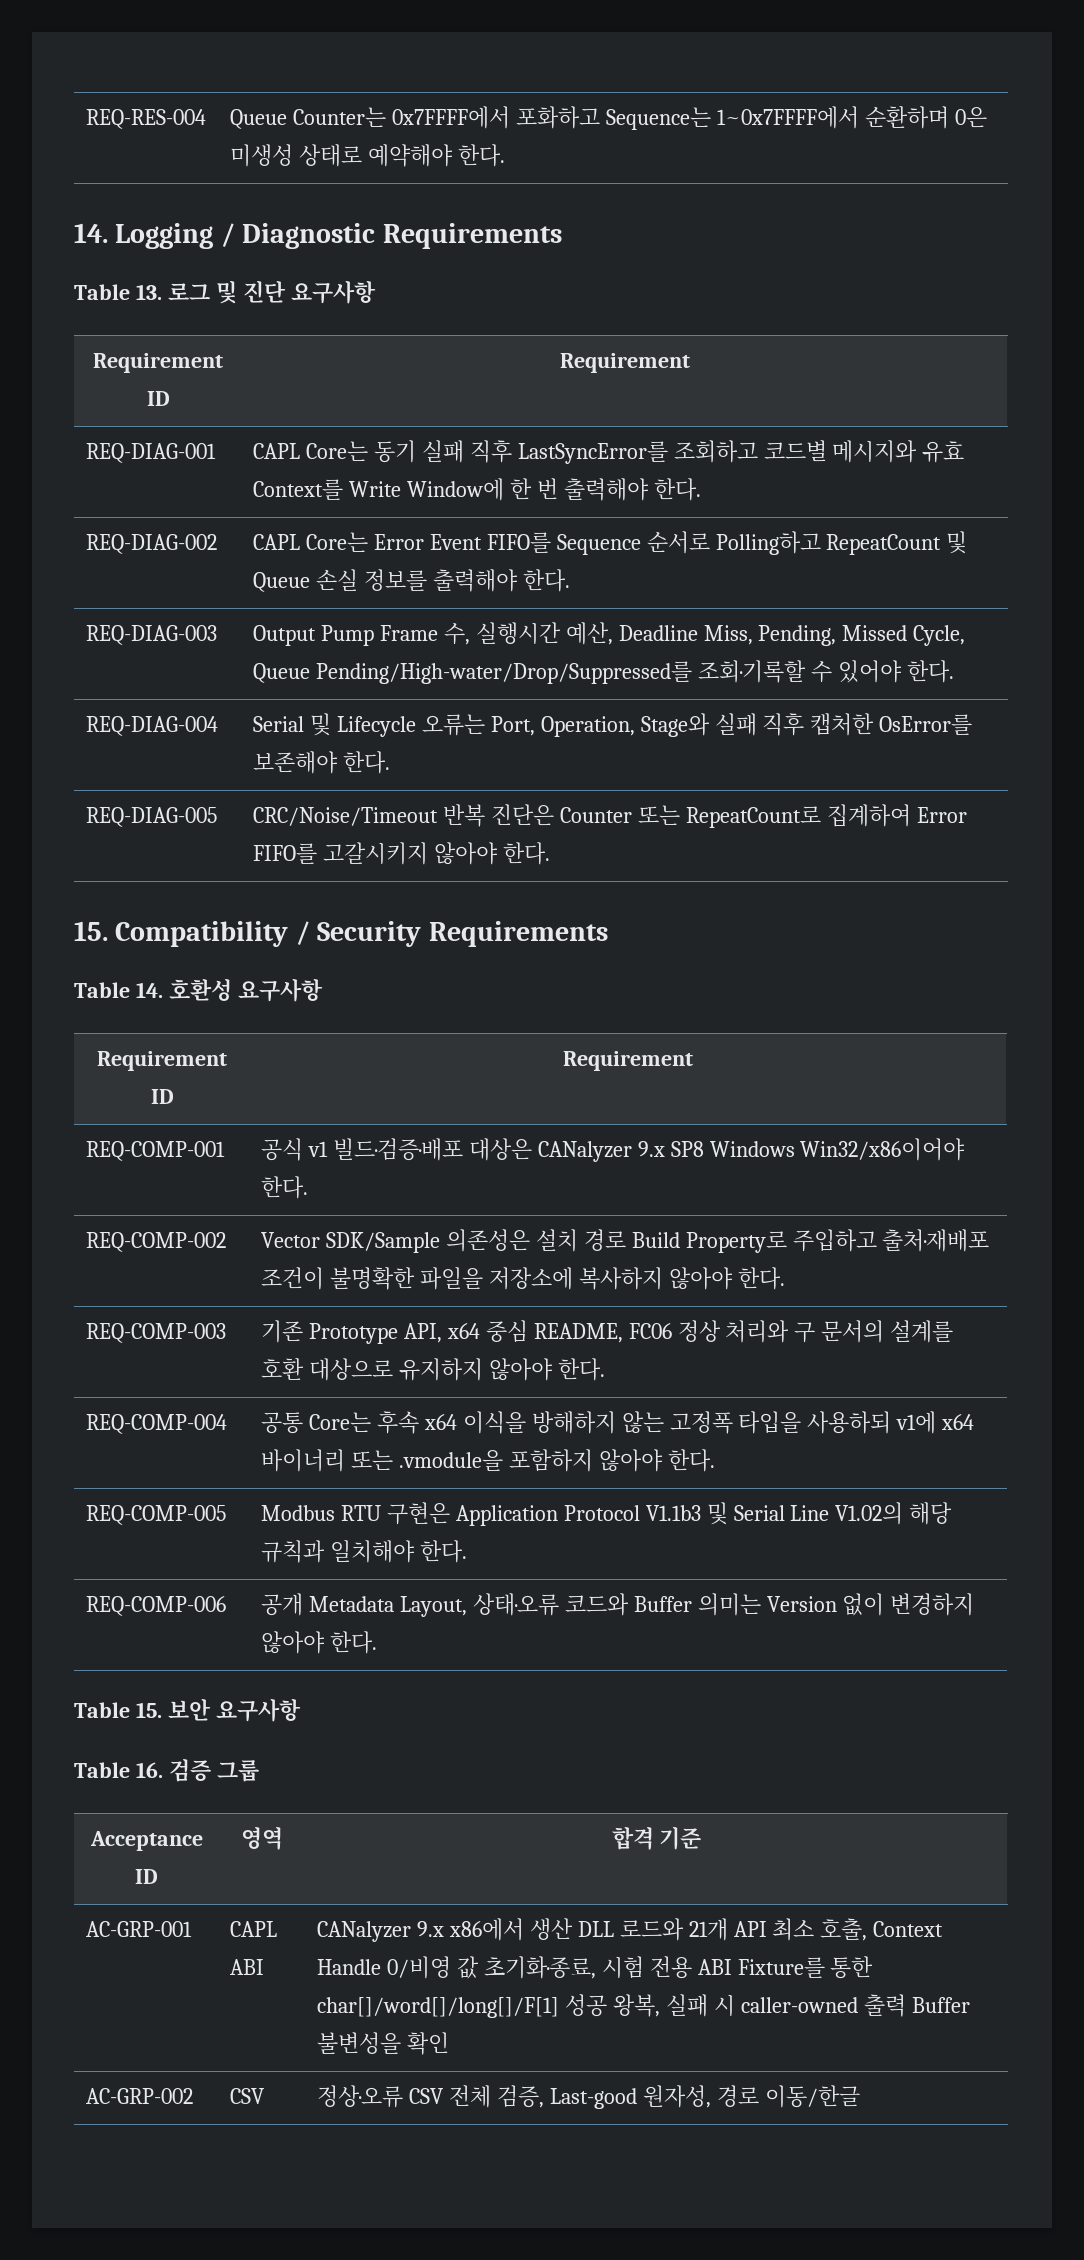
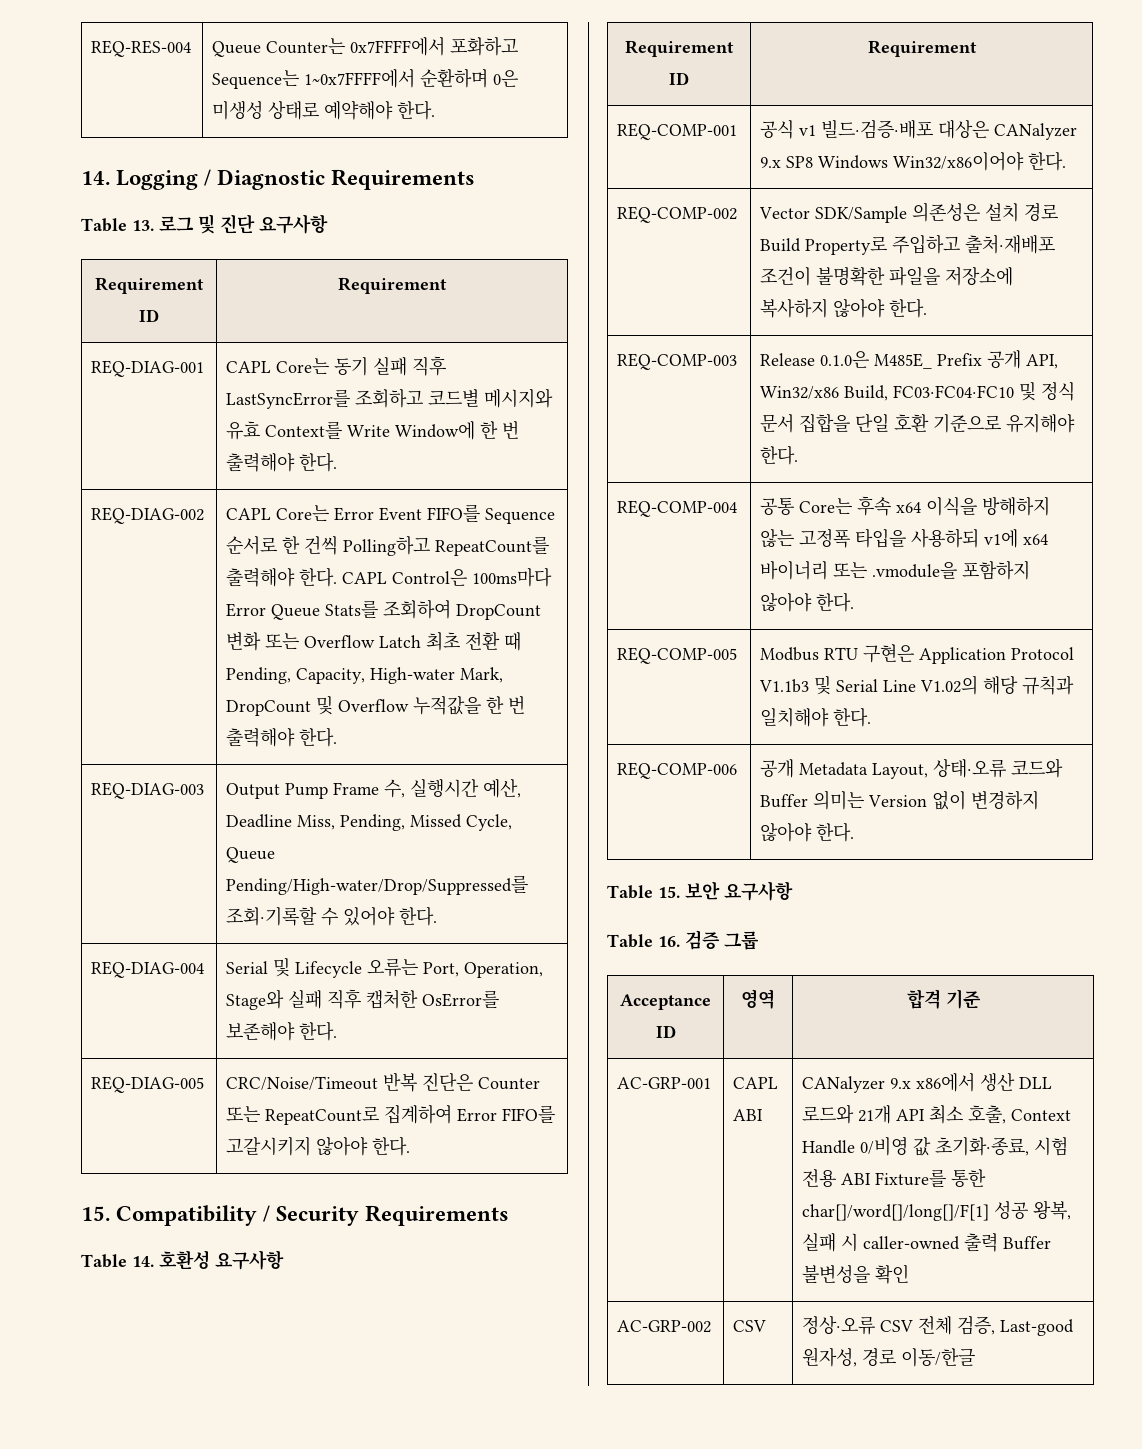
- CAPL Core는 Error Event FIFO를 Sequence 순서로 Polling하고 RepeatCount 및 Queue 손실 정보를 출력해야 한다.
+ CAPL Core는 Error Event FIFO를 Sequence 순서로 한 건씩 Polling하고 RepeatCount를 출력해야 한다. CAPL Control은 100ms마다 Error Queue Stats를 조회하여 DropCount 변화 또는 Overflow Latch 최초 전환 때 Pending, Capacity, High-water Mark, DropCount 및 Overflow 누적값을 한 번 출력해야 한다.
- REQ-COMP-003 | 기존 Prototype API, x64 중심 README, FC06 정상 처리와 구 문서의 설계를 호환 대상으로 유지하지 않아야 한다.
+ REQ-COMP-003 | Release 0.1.0은 M485E_ Prefix 공개 API, Win32/x86 Build, FC03·FC04·FC10 및 정식 문서 집합을 단일 호환 기준으로 유지해야 한다.

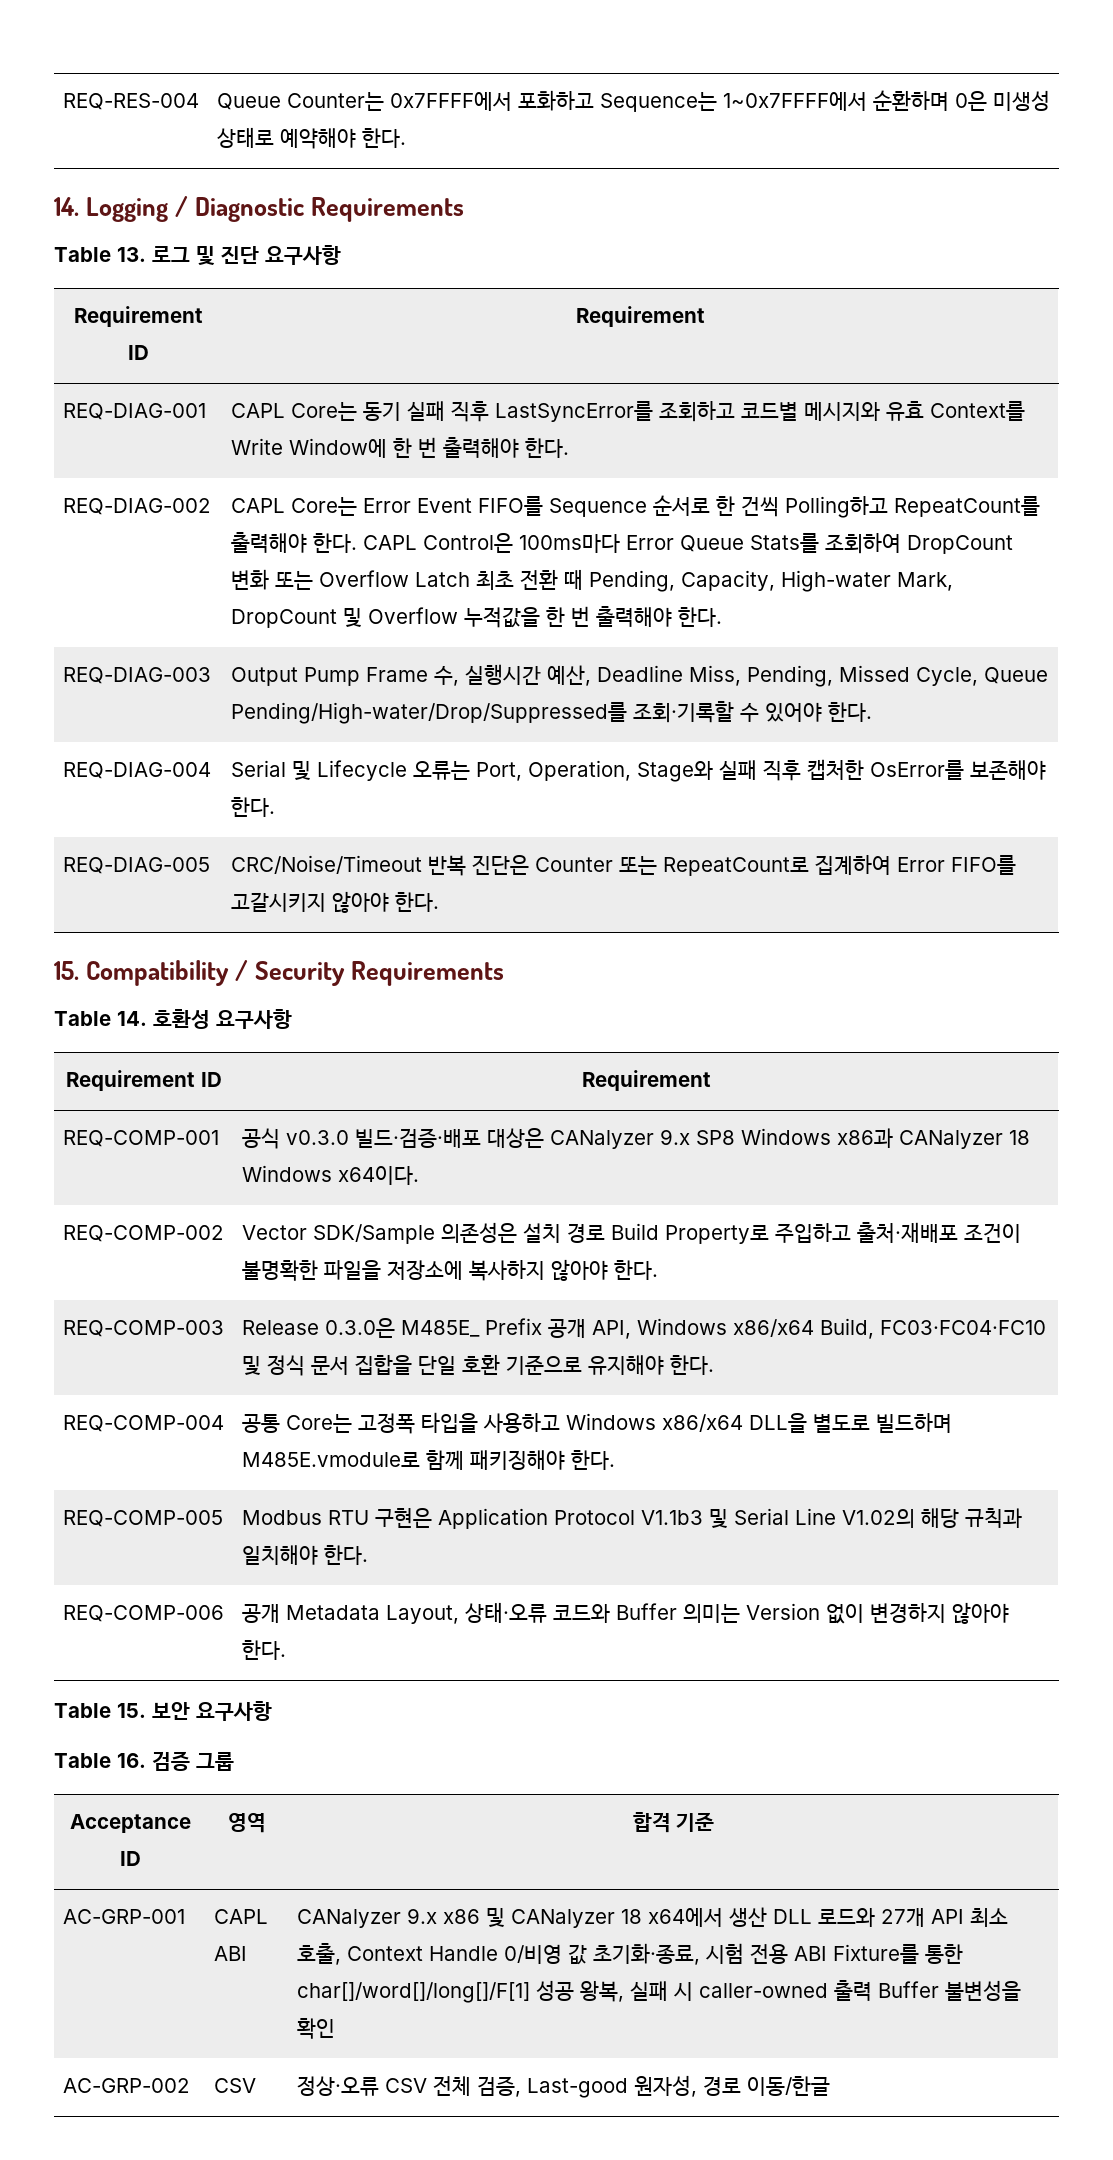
- REQ-COMP-001 | 공식 v1 빌드·검증·배포 대상은 CANalyzer 9.x SP8 Windows Win32/x86이어야 한다.
+ REQ-COMP-001 | 공식 v0.3.0 빌드·검증·배포 대상은 CANalyzer 9.x SP8 Windows x86과 CANalyzer 18 Windows x64이다.
- REQ-COMP-003 | Release 0.1.0은 M485E_ Prefix 공개 API, Win32/x86 Build, FC03·FC04·FC10 및 정식 문서 집합을 단일 호환 기준으로 유지해야 한다.
+ REQ-COMP-003 | Release 0.3.0은 M485E_ Prefix 공개 API, Windows x86/x64 Build, FC03·FC04·FC10 및 정식 문서 집합을 단일 호환 기준으로 유지해야 한다.
- REQ-COMP-004 | 공통 Core는 후속 x64 이식을 방해하지 않는 고정폭 타입을 사용하되 v1에 x64 바이너리 또는 .vmodule을 포함하지 않아야 한다.
+ REQ-COMP-004 | 공통 Core는 고정폭 타입을 사용하고 Windows x86/x64 DLL을 별도로 빌드하며 M485E.vmodule로 함께 패키징해야 한다.
- AC-GRP-001 | CAPL ABI | CANalyzer 9.x x86에서 생산 DLL 로드와 21개 API 최소 호출, Context Handle 0/비영 값 초기화·종료, 시험 전용 ABI Fixture를 통한 char[]/word[]/long[]/F[1] 성공 왕복, 실패 시 caller-owned 출력 Buffer 불변성을 확인
+ AC-GRP-001 | CAPL ABI | CANalyzer 9.x x86 및 CANalyzer 18 x64에서 생산 DLL 로드와 27개 API 최소 호출, Context Handle 0/비영 값 초기화·종료, 시험 전용 ABI Fixture를 통한 char[]/word[]/long[]/F[1] 성공 왕복, 실패 시 caller-owned 출력 Buffer 불변성을 확인

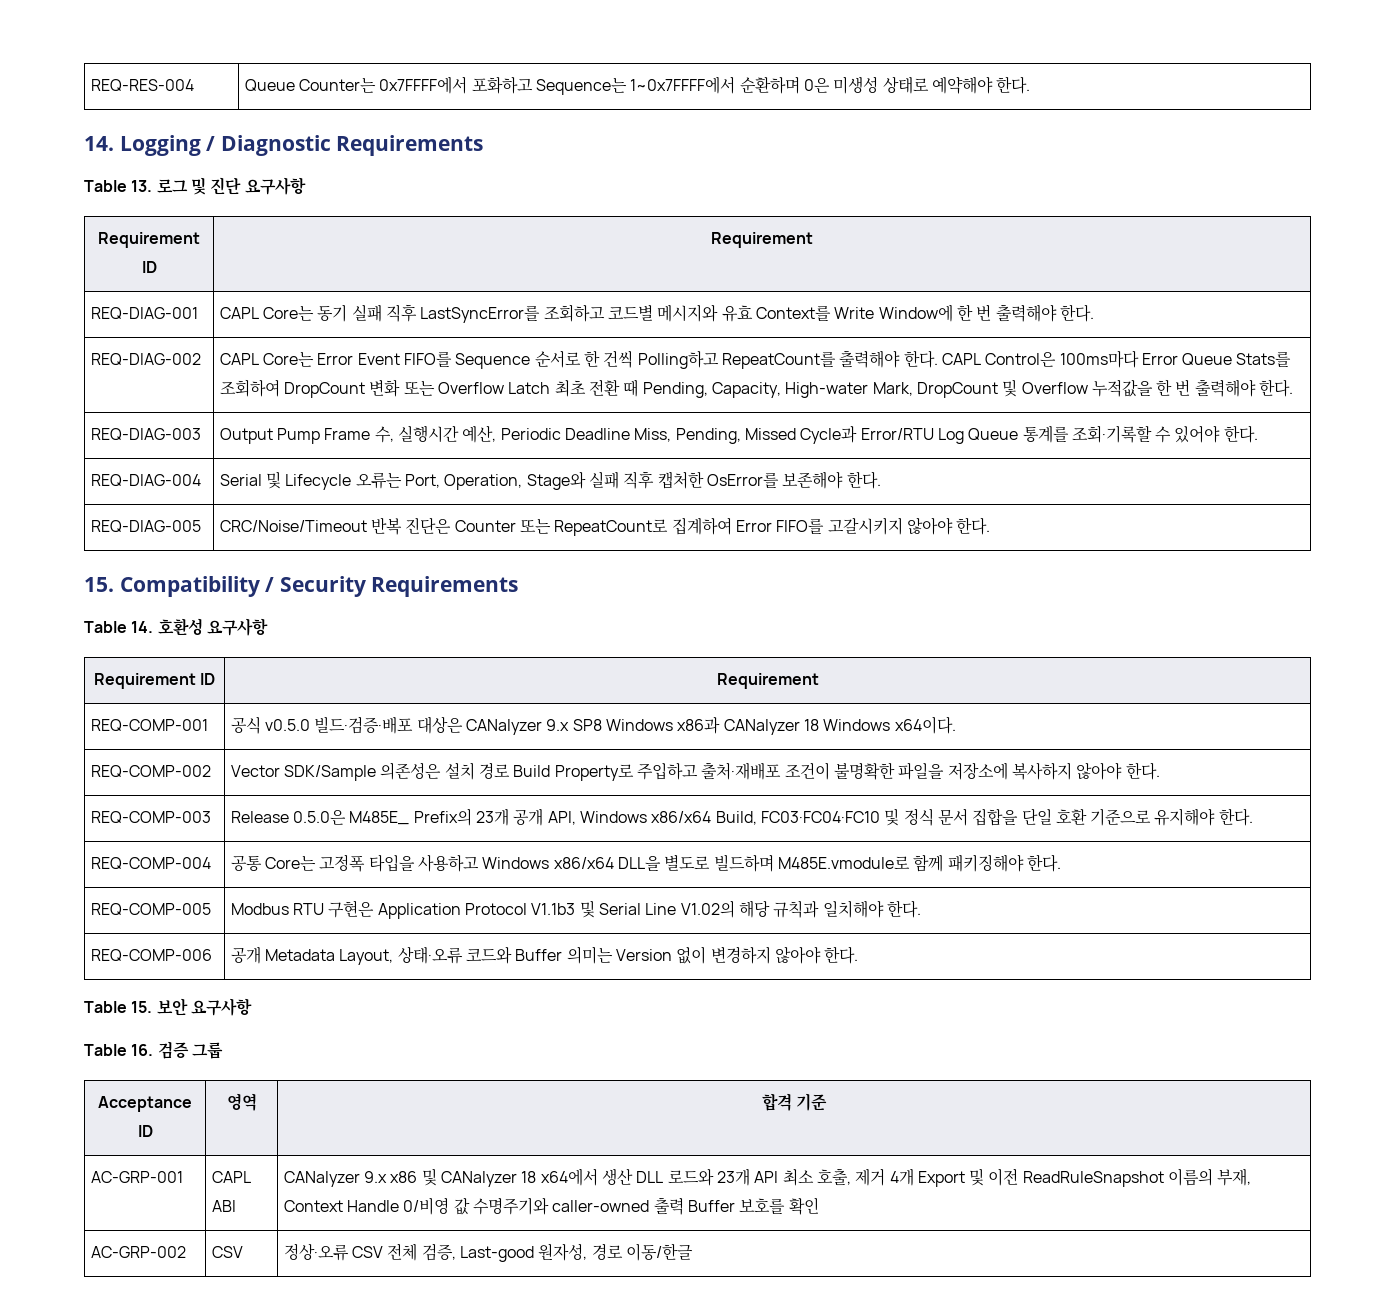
- REQ-DIAG-003 | Output Pump Frame 수, 실행시간 예산, Deadline Miss, Pending, Missed Cycle, Queue Pending/High-water/Drop/Suppressed를 조회·기록할 수 있어야 한다.
+ REQ-DIAG-003 | Output Pump Frame 수, 실행시간 예산, Periodic Deadline Miss, Pending, Missed Cycle과 Error/RTU Log Queue 통계를 조회·기록할 수 있어야 한다.
- REQ-COMP-001 | 공식 v0.3.0 빌드·검증·배포 대상은 CANalyzer 9.x SP8 Windows x86과 CANalyzer 18 Windows x64이다.
+ REQ-COMP-001 | 공식 v0.5.0 빌드·검증·배포 대상은 CANalyzer 9.x SP8 Windows x86과 CANalyzer 18 Windows x64이다.
- REQ-COMP-003 | Release 0.3.0은 M485E_ Prefix 공개 API, Windows x86/x64 Build, FC03·FC04·FC10 및 정식 문서 집합을 단일 호환 기준으로 유지해야 한다.
+ REQ-COMP-003 | Release 0.5.0은 M485E_ Prefix의 23개 공개 API, Windows x86/x64 Build, FC03·FC04·FC10 및 정식 문서 집합을 단일 호환 기준으로 유지해야 한다.
- AC-GRP-001 | CAPL ABI | CANalyzer 9.x x86 및 CANalyzer 18 x64에서 생산 DLL 로드와 27개 API 최소 호출, Context Handle 0/비영 값 초기화·종료, 시험 전용 ABI Fixture를 통한 char[]/word[]/long[]/F[1] 성공 왕복, 실패 시 caller-owned 출력 Buffer 불변성을 확인
+ AC-GRP-001 | CAPL ABI | CANalyzer 9.x x86 및 CANalyzer 18 x64에서 생산 DLL 로드와 23개 API 최소 호출, 제거 4개 Export 및 이전 ReadRuleSnapshot 이름의 부재, Context Handle 0/비영 값 수명주기와 caller-owned 출력 Buffer 보호를 확인

